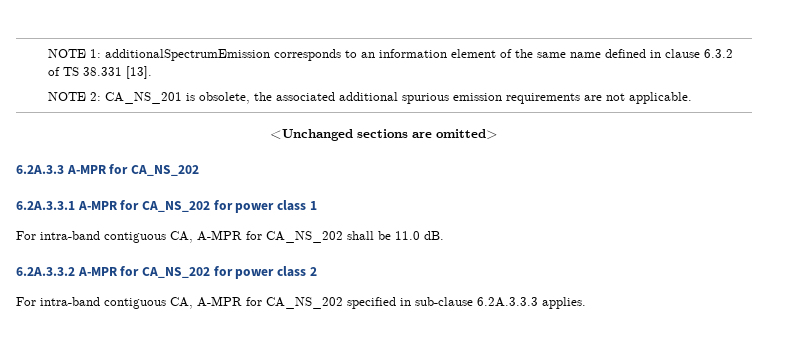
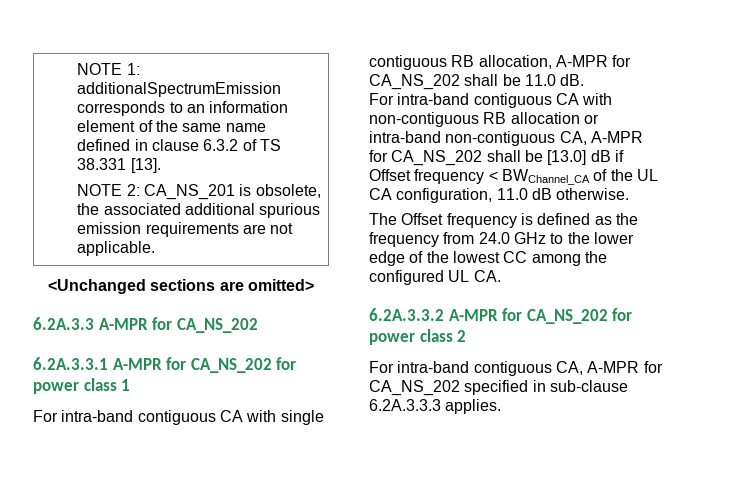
- For intra-band contiguous CA, A-MPR for CA_NS_202 shall be 11.0 dB.
+ For intra-band contiguous CA with single contiguous RB allocation, A-MPR for CA_NS_202 shall be 11.0 dB.
+ For intra-band contiguous CA with non-contiguous RB allocation or intra-band non-contiguous CA, A-MPR for CA_NS_202 shall be [13.0] dB if Offset frequency < BWChannel_CA of the UL CA configuration, 11.0 dB otherwise.
+ The Offset frequency is defined as the frequency from 24.0 GHz to the lower edge of the lowest CC among the configured UL CA.

